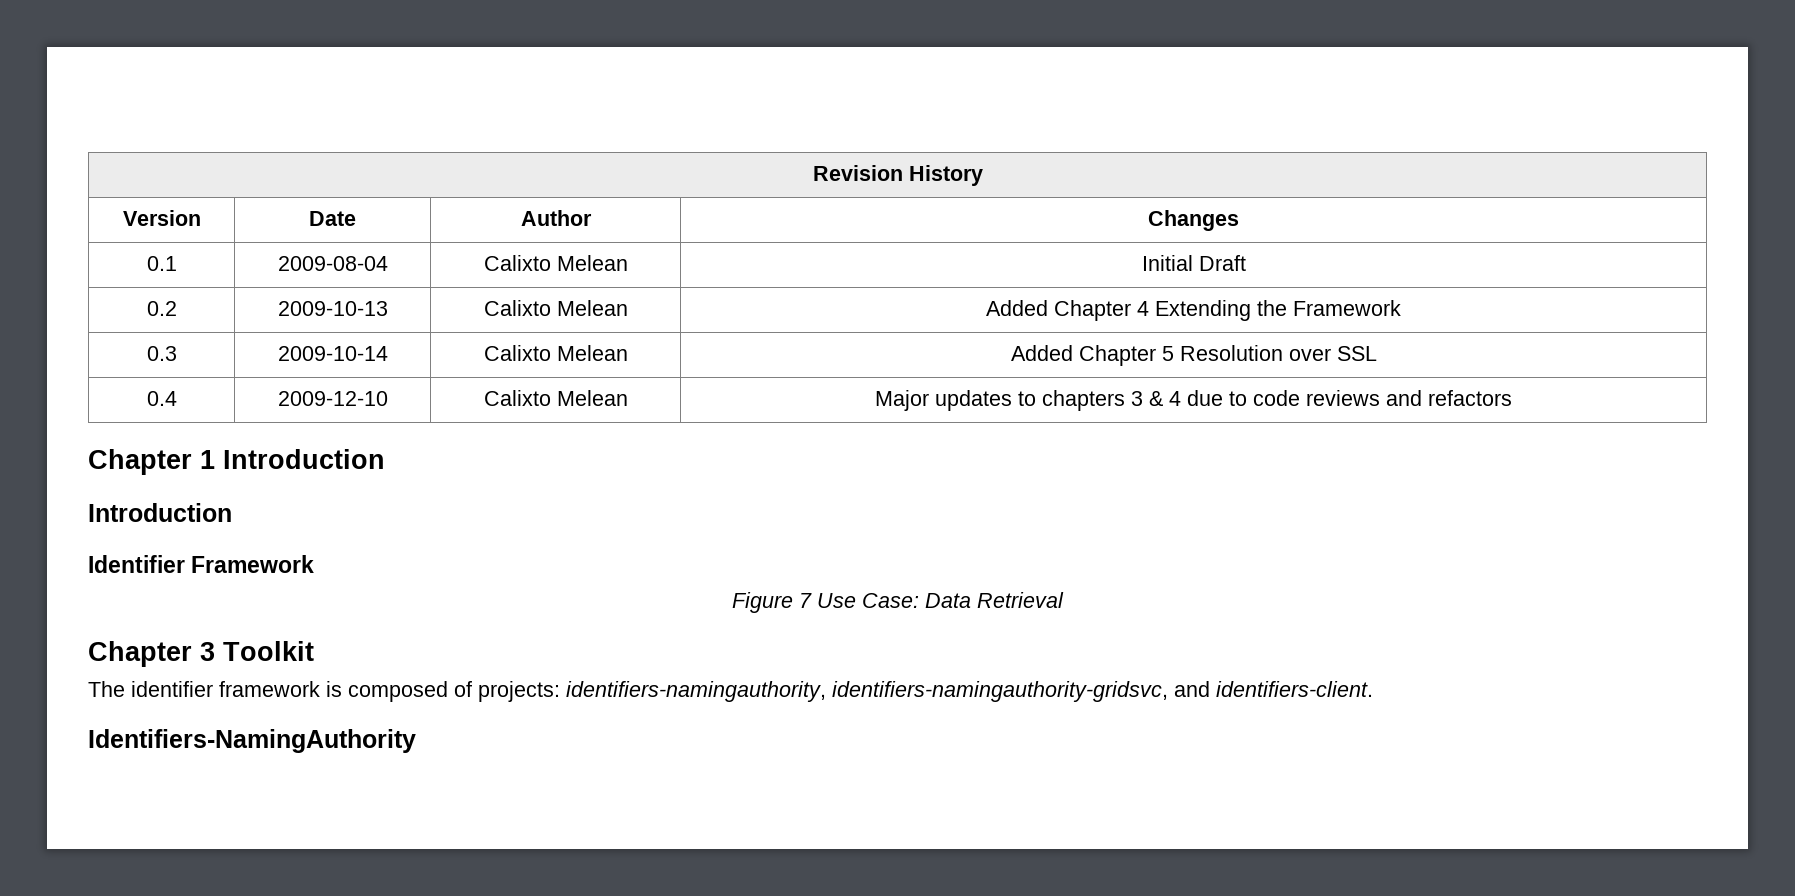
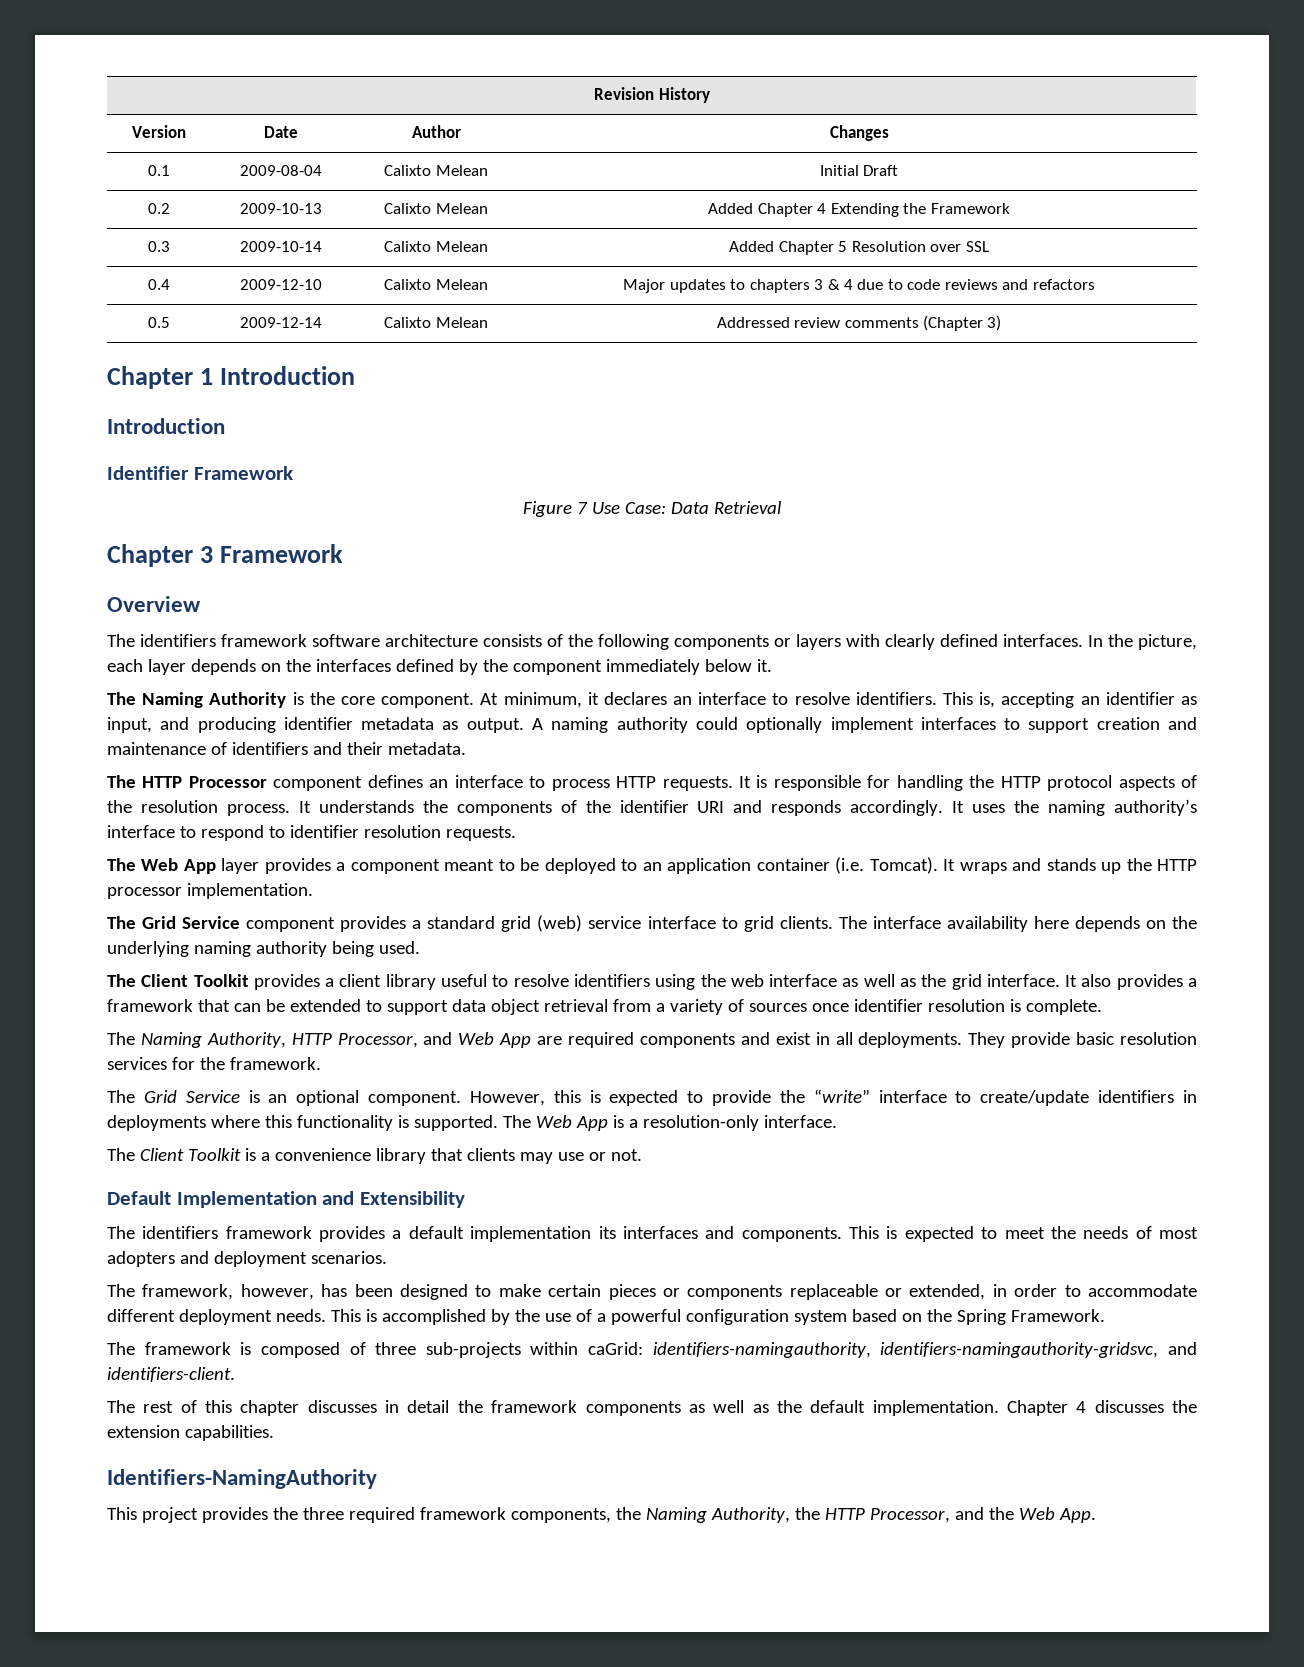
+ 0.5 | 2009-12-14 | Calixto Melean | Addressed review comments (Chapter 3)
- Chapter 3 Toolkit
- The identifier framework is composed of projects: identifiers-namingauthority, identifiers-namingauthority-gridsvc, and identifiers-client.
+ Chapter 3 Framework
+ Overview
+ The identifiers framework software architecture consists of the following components or layers with clearly defined interfaces. In the picture, each layer depends on the interfaces defined by the component immediately below it.
+ The Naming Authority is the core component. At minimum, it declares an interface to resolve identifiers. This is, accepting an identifier as input, and producing identifier metadata as output. A naming authority could optionally implement interfaces to support creation and maintenance of identifiers and their metadata.
+ The HTTP Processor component defines an interface to process HTTP requests. It is responsible for handling the HTTP protocol aspects of the resolution process. It understands the components of the identifier URI and responds accordingly. It uses the naming authority’s interface to respond to identifier resolution requests.
+ The Web App layer provides a component meant to be deployed to an application container (i.e. Tomcat). It wraps and stands up the HTTP processor implementation.
+ The Grid Service component provides a standard grid (web) service interface to grid clients. The interface availability here depends on the underlying naming authority being used.
+ The Client Toolkit provides a client library useful to resolve identifiers using the web interface as well as the grid interface. It also provides a framework that can be extended to support data object retrieval from a variety of sources once identifier resolution is complete.
+ The Naming Authority, HTTP Processor, and Web App are required components and exist in all deployments. They provide basic resolution services for the framework.
+ The Grid Service is an optional component. However, this is expected to provide the “write” interface to create/update identifiers in deployments where this functionality is supported. The Web App is a resolution-only interface.
+ The Client Toolkit is a convenience library that clients may use or not.
+ Default Implementation and Extensibility
+ The identifiers framework provides a default implementation its interfaces and components. This is expected to meet the needs of most adopters and deployment scenarios.
+ The framework, however, has been designed to make certain pieces or components replaceable or extended, in order to accommodate different deployment needs. This is accomplished by the use of a powerful configuration system based on the Spring Framework.
+ The framework is composed of three sub-projects within caGrid: identifiers-namingauthority, identifiers-namingauthority-gridsvc, and identifiers-client.
+ The rest of this chapter discusses in detail the framework components as well as the default implementation. Chapter 4 discusses the extension capabilities.
  Identifiers-NamingAuthority
+ This project provides the three required framework components, the Naming Authority, the HTTP Processor, and the Web App.

